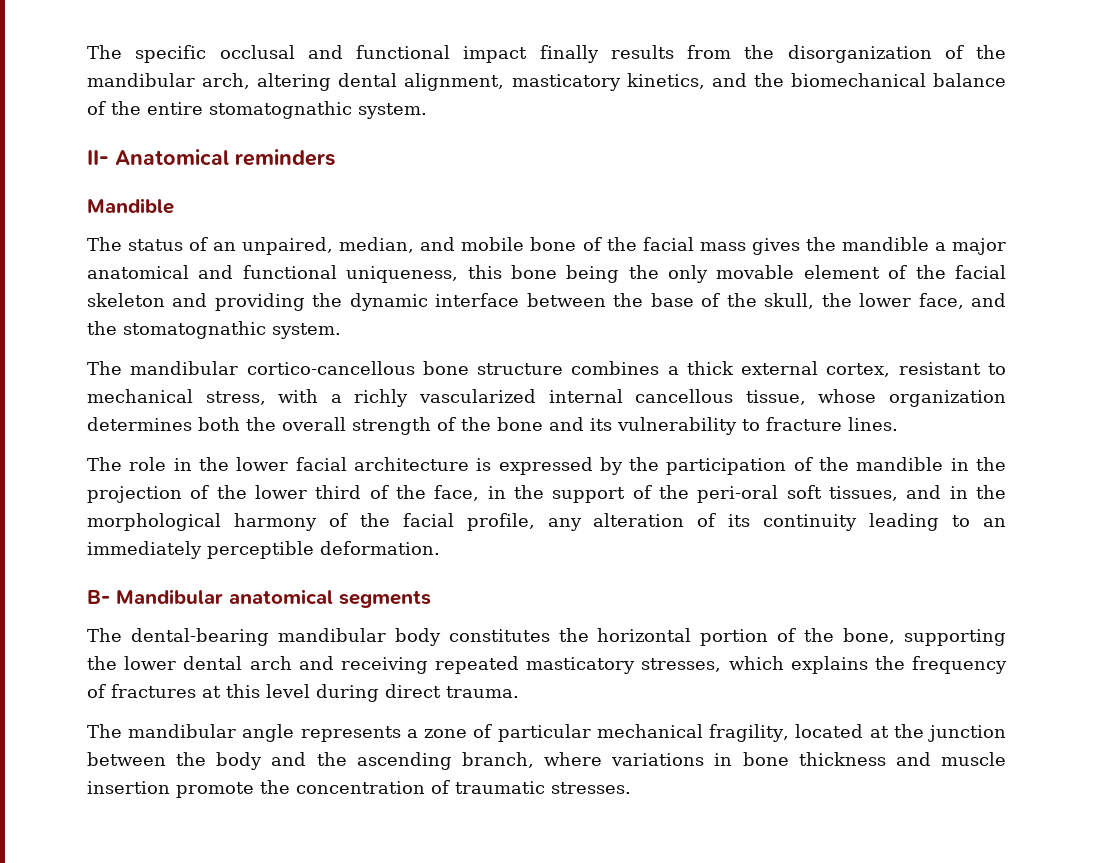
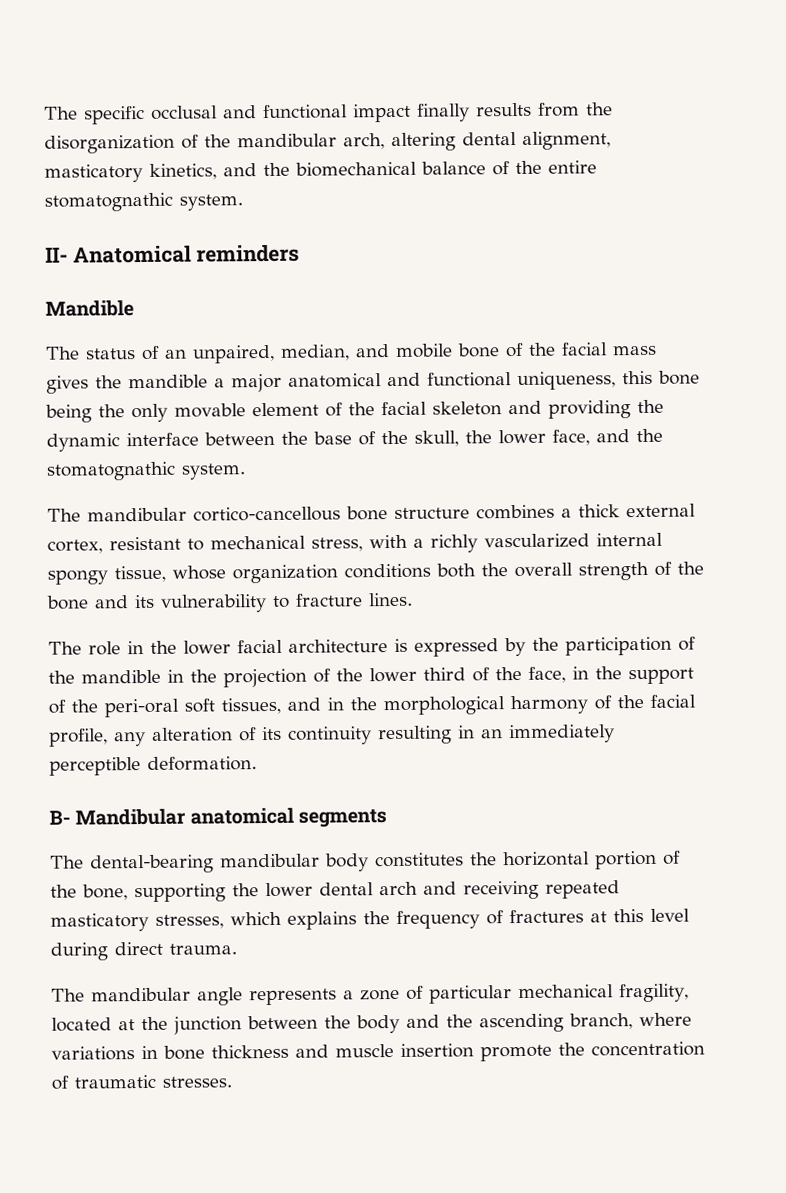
- The mandibular cortico-cancellous bone structure combines a thick external cortex, resistant to mechanical stress, with a richly vascularized internal cancellous tissue, whose organization determines both the overall strength of the bone and its vulnerability to fracture lines.
+ The mandibular cortico-cancellous bone structure combines a thick external cortex, resistant to mechanical stress, with a richly vascularized internal spongy tissue, whose organization conditions both the overall strength of the bone and its vulnerability to fracture lines.
- The role in the lower facial architecture is expressed by the participation of the mandible in the projection of the lower third of the face, in the support of the peri-oral soft tissues, and in the morphological harmony of the facial profile, any alteration of its continuity leading to an immediately perceptible deformation.
+ The role in the lower facial architecture is expressed by the participation of the mandible in the projection of the lower third of the face, in the support of the peri-oral soft tissues, and in the morphological harmony of the facial profile, any alteration of its continuity resulting in an immediately perceptible deformation.

